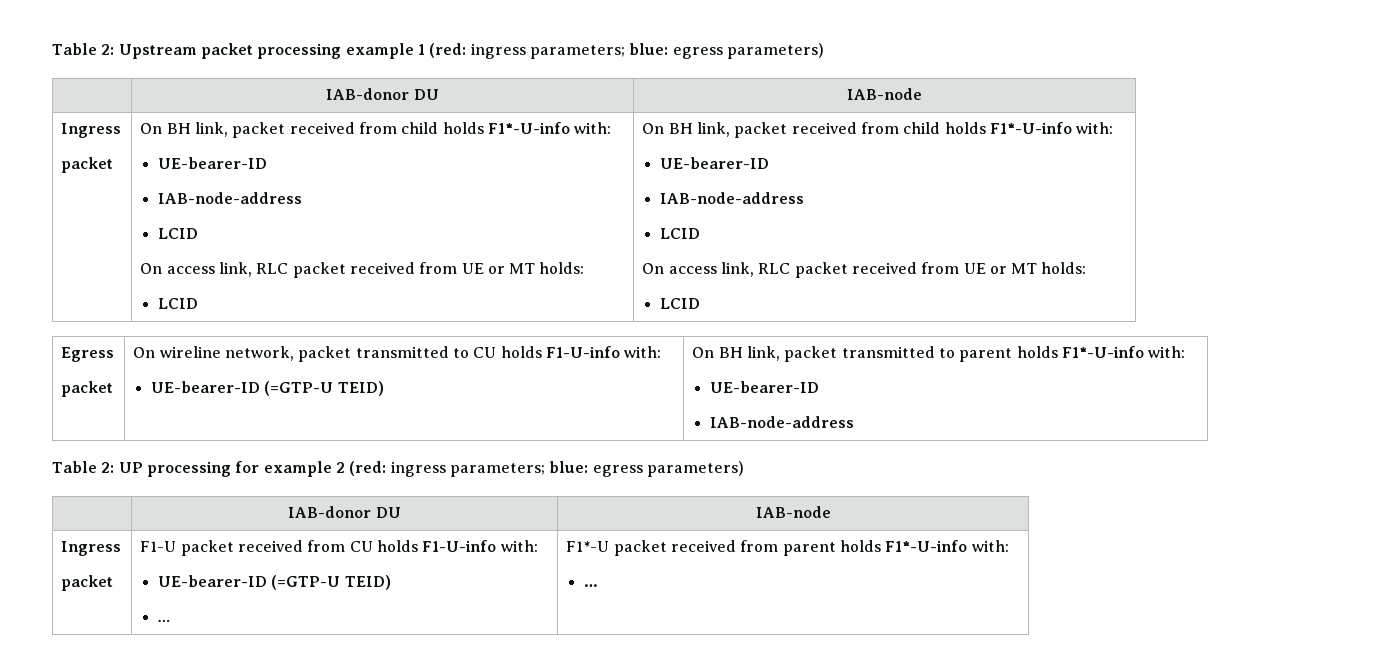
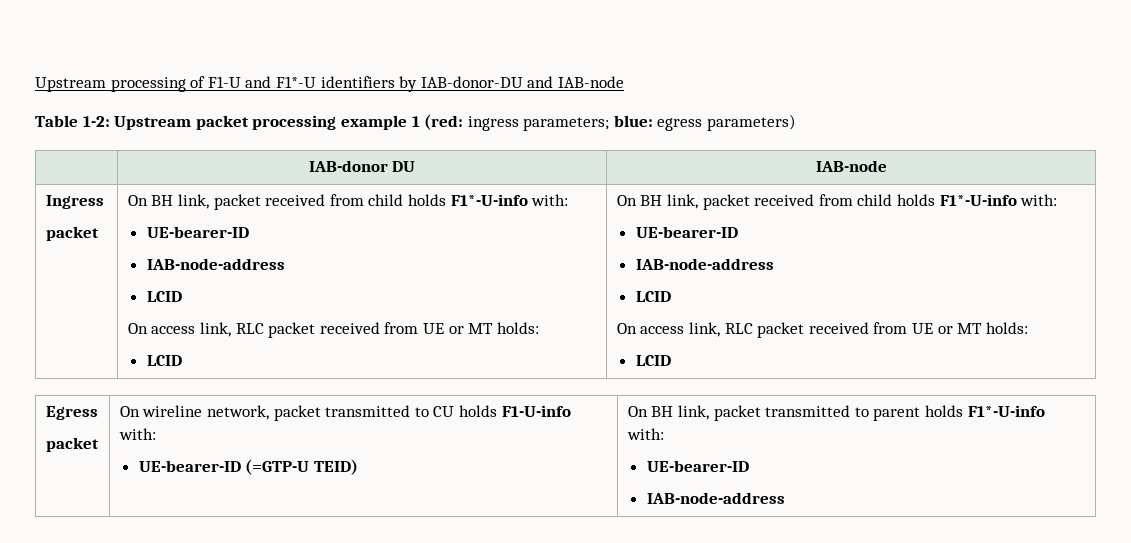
- Table 2: Upstream packet processing example 1 (red: ingress parameters; blue: egress parameters)
+ Upstream processing of F1-U and F1*-U identifiers by IAB-donor-DU and IAB-node
+ Table 1-2: Upstream packet processing example 1 (red: ingress parameters; blue: egress parameters)
- Table 2: UP processing for example 2 (red: ingress parameters; blue: egress parameters)
- | IAB-donor DU | IAB-node
- Ingress
- packet | F1-U packet received from CU holds F1-U-info with:
- UE-bearer-ID (=GTP-U TEID)
- … | F1*-U packet received from parent holds F1*-U-info with:
- …

